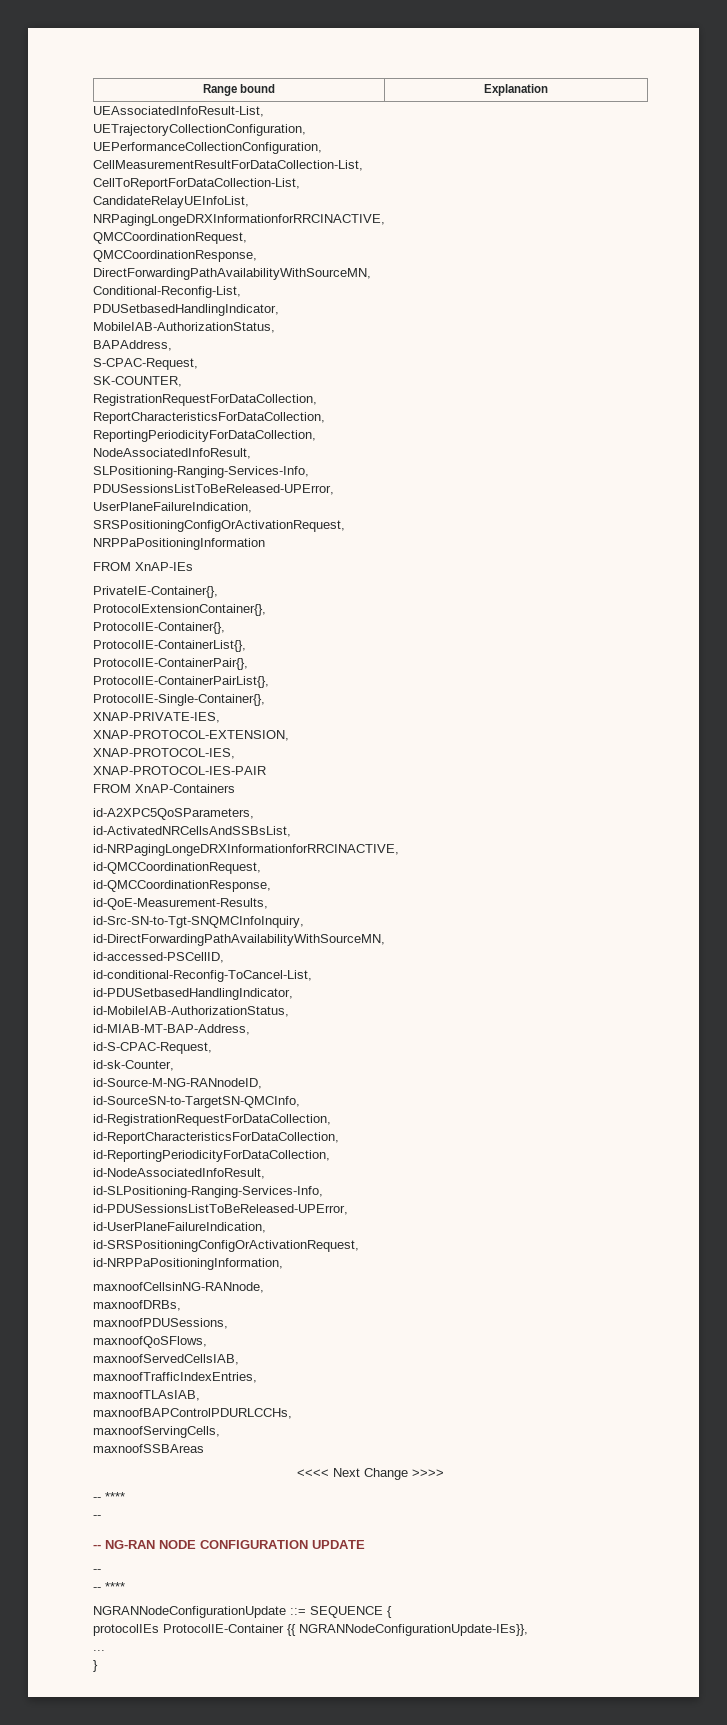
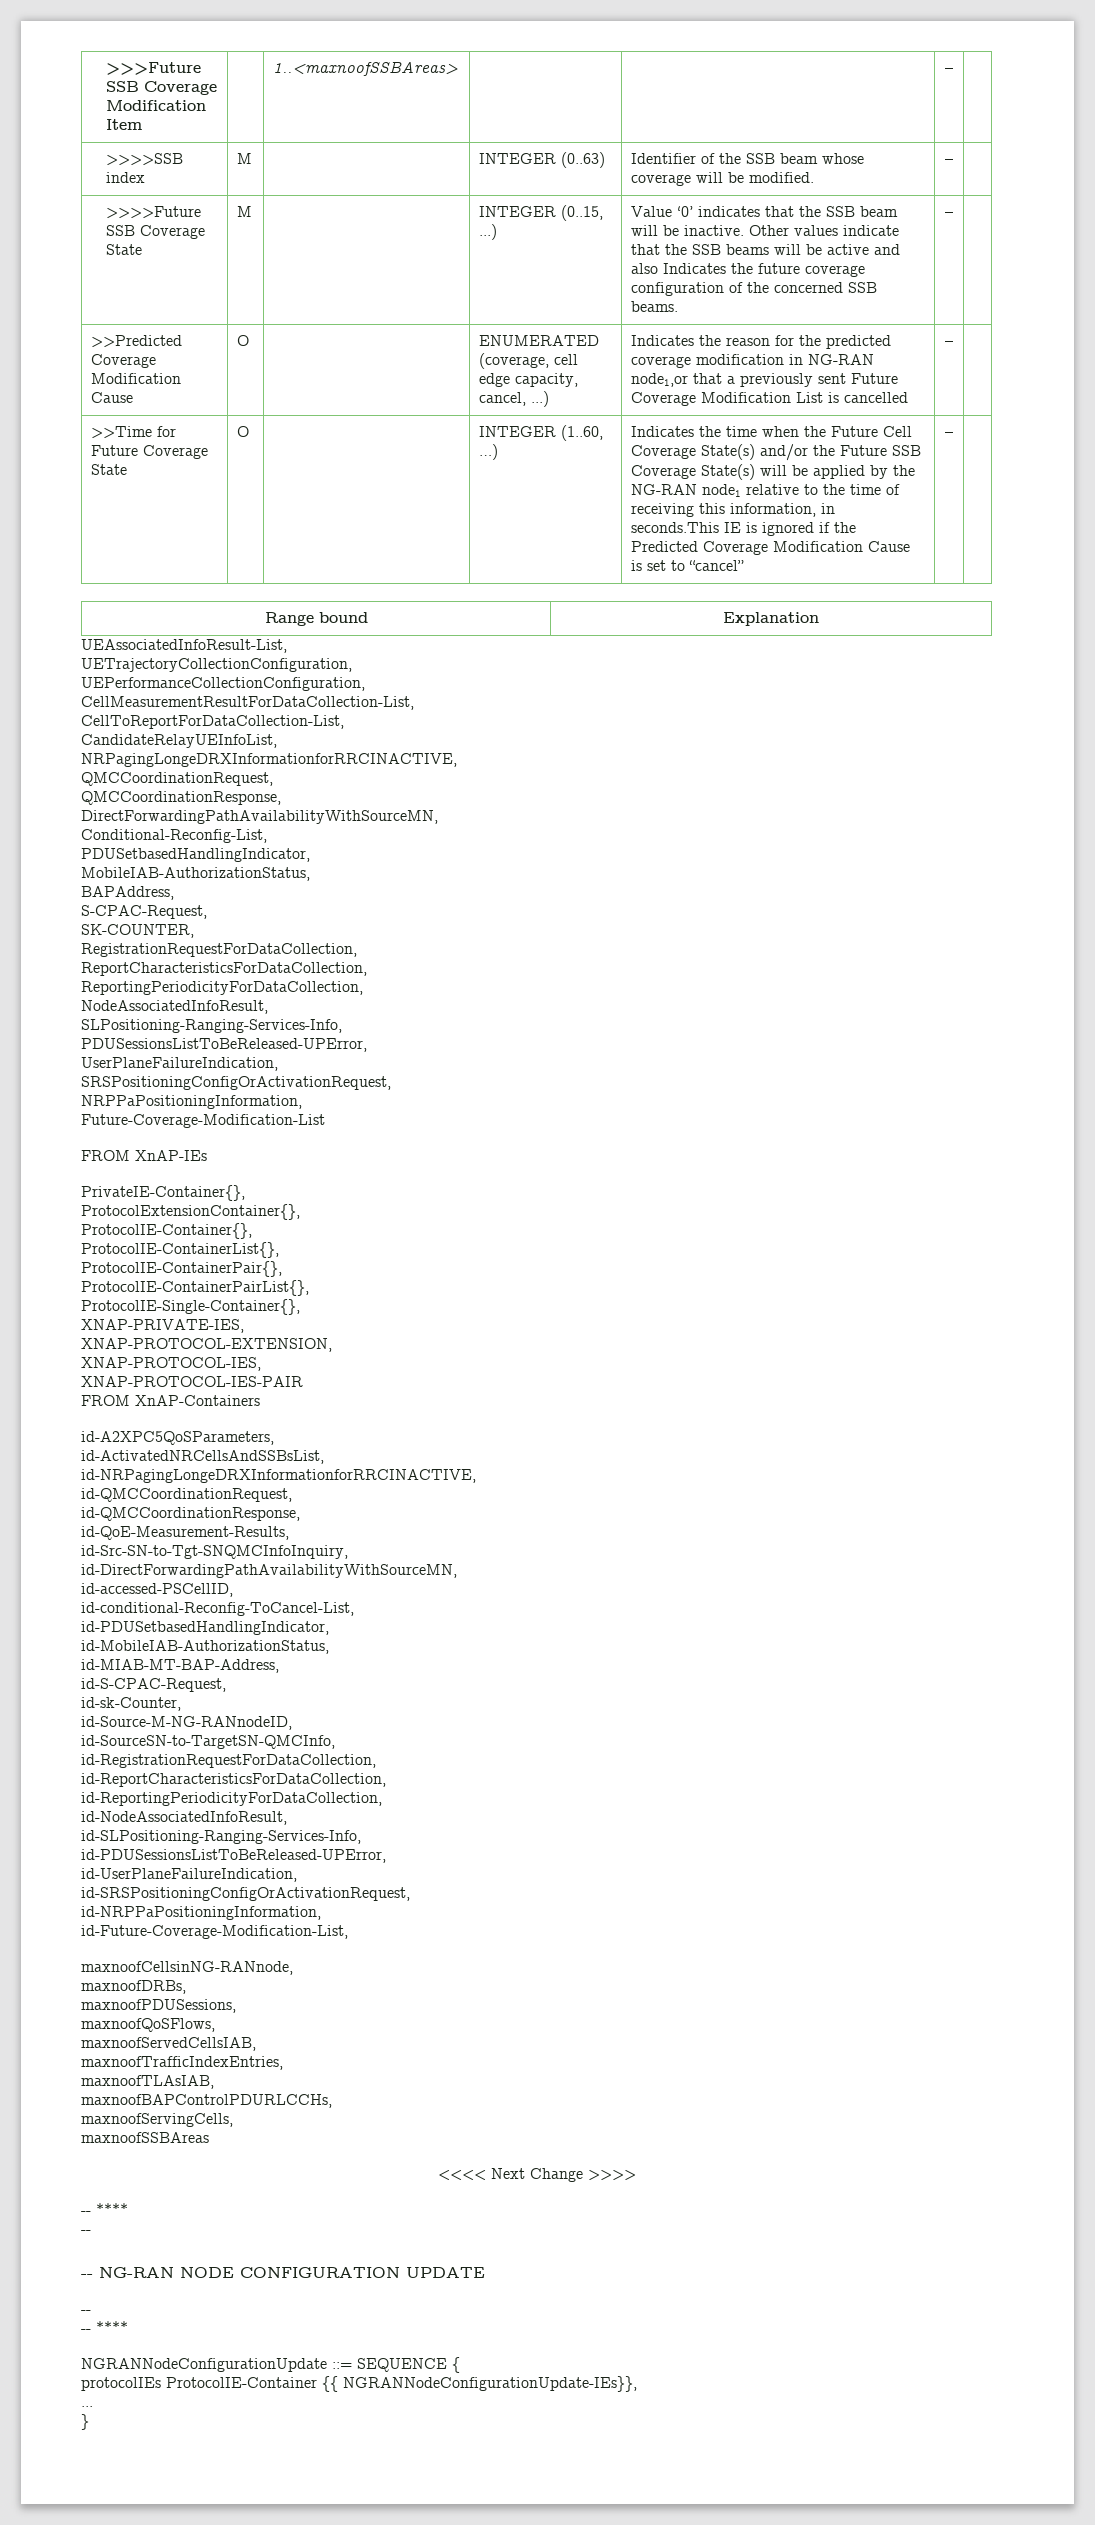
+ >>>Future SSB Coverage Modification Item | | 1..<maxnoofSSBAreas> | | | – |
+ >>>>SSB index | M | | INTEGER (0..63) | Identifier of the SSB beam whose coverage will be modified. | – |
+ >>>>Future SSB Coverage State | M | | INTEGER (0..15, ...) | Value ‘0’ indicates that the SSB beam will be inactive. Other values indicate that the SSB beams will be active and also Indicates the future coverage configuration of the concerned SSB beams. | – |
+ >>Predicted Coverage Modification Cause | O | | ENUMERATED (coverage, cell edge capacity, cancel, ...) | Indicates the reason for the predicted coverage modification in NG-RAN node1,or that a previously sent Future Coverage Modification List is cancelled | – |
+ >>Time for Future Coverage State | O | | INTEGER (1..60, …) | Indicates the time when the Future Cell Coverage State(s) and/or the Future SSB Coverage State(s) will be applied by the NG-RAN node1 relative to the time of receiving this information, in seconds.This IE is ignored if the Predicted Coverage Modification Cause is set to “cancel” | –
- NRPPaPositioningInformation
+ NRPPaPositioningInformation,
+ Future-Coverage-Modification-List
+ id-Future-Coverage-Modification-List,

